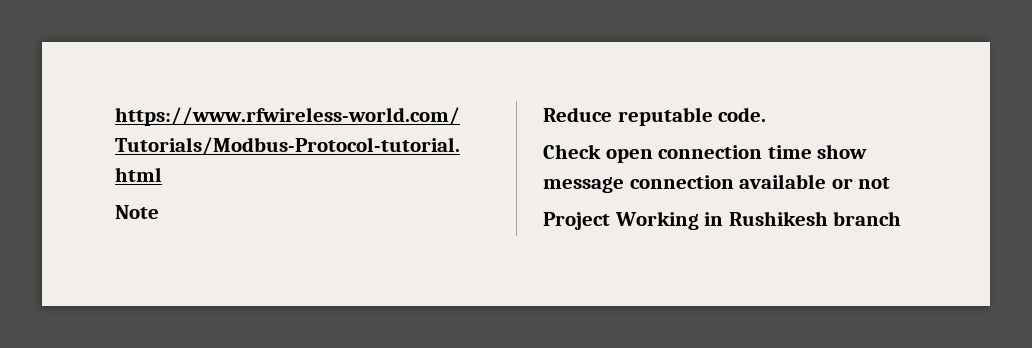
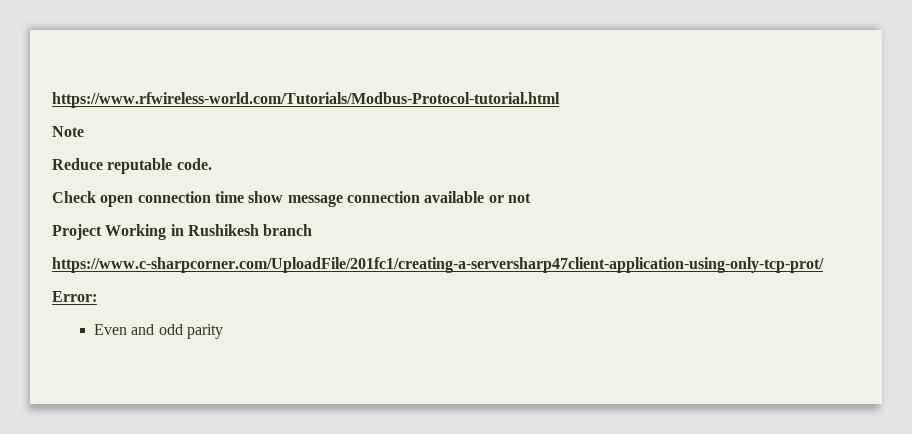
+ https://www.c-sharpcorner.com/UploadFile/201fc1/creating-a-serversharp47client-application-using-only-tcp-prot/
+ Error:
+ Even and odd parity

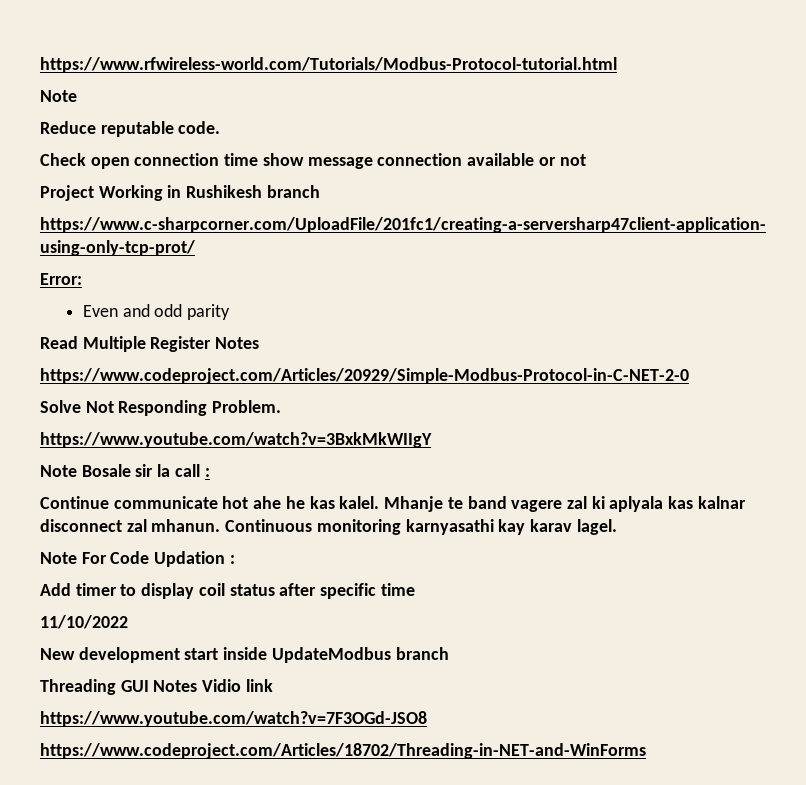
+ Read Multiple Register Notes
+ https://www.codeproject.com/Articles/20929/Simple-Modbus-Protocol-in-C-NET-2-0
+ Solve Not Responding Problem.
+ https://www.youtube.com/watch?v=3BxkMkWIIgY
+ Note Bosale sir la call :
+ Continue communicate hot ahe he kas kalel. Mhanje te band vagere zal ki aplyala kas kalnar disconnect zal mhanun. Continuous monitoring karnyasathi kay karav lagel.
+ Note For Code Updation :
+ Add timer to display coil status after specific time
+ 11/10/2022
+ New development start inside UpdateModbus branch
+ Threading GUI Notes Vidio link
+ https://www.youtube.com/watch?v=7F3OGd-JSO8
+ https://www.codeproject.com/Articles/18702/Threading-in-NET-and-WinForms

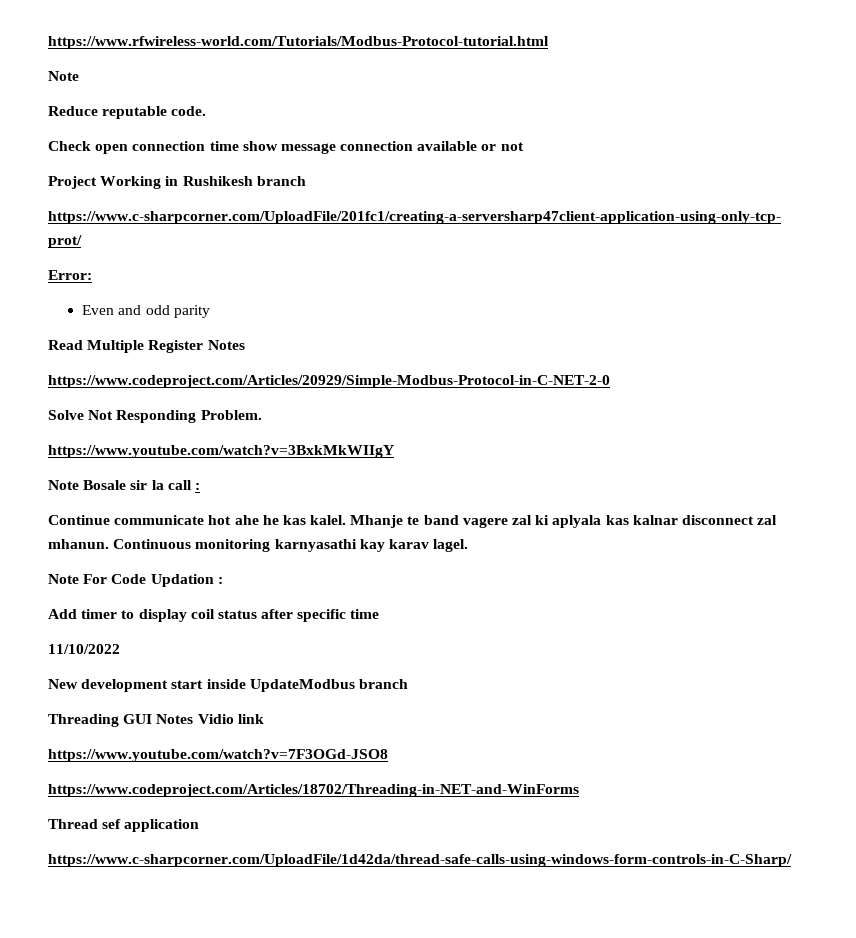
+ Thread sef application
+ https://www.c-sharpcorner.com/UploadFile/1d42da/thread-safe-calls-using-windows-form-controls-in-C-Sharp/

